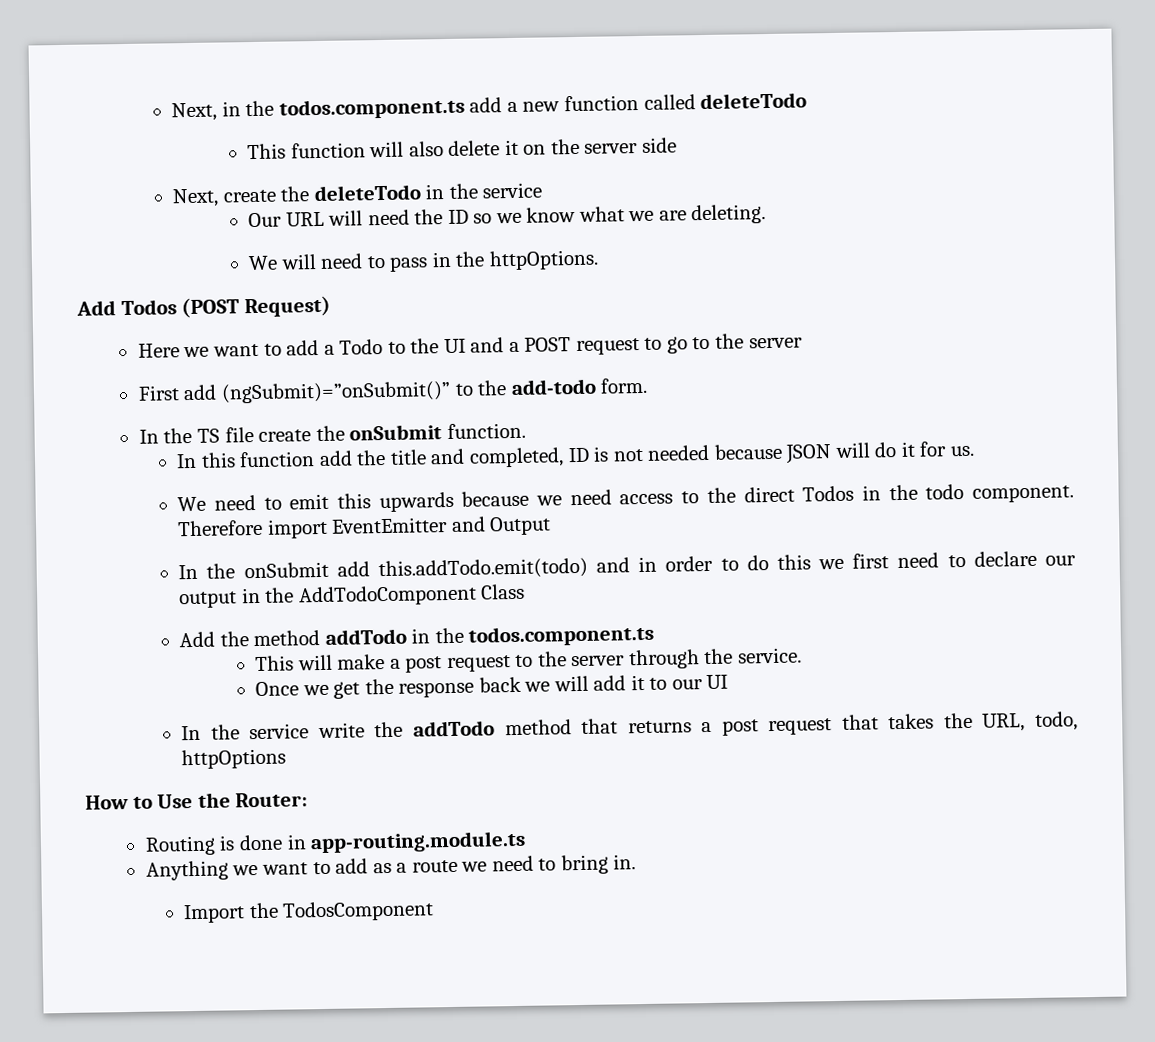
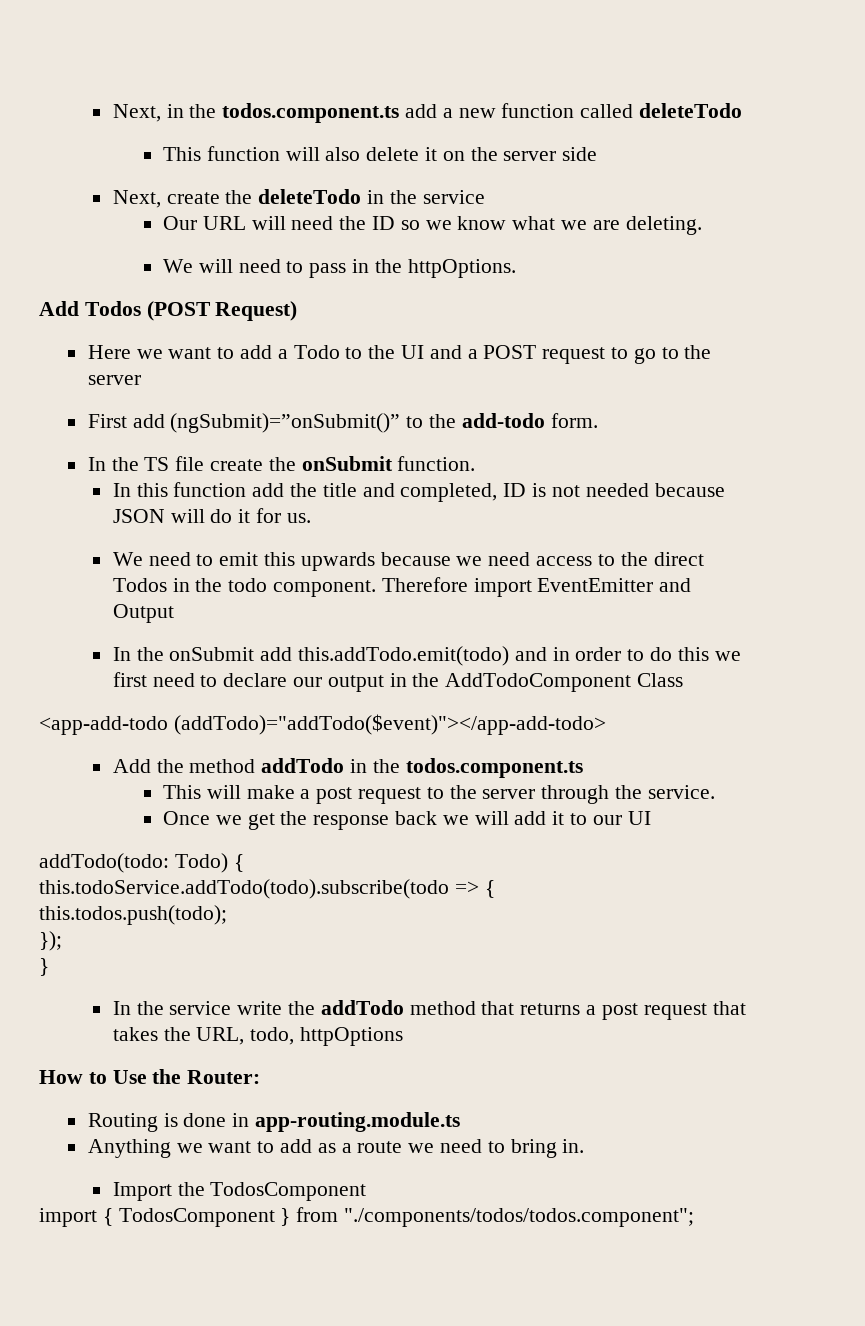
+ <app-add-todo (addTodo)="addTodo($event)"></app-add-todo>
+ addTodo(todo: Todo) {
+ this.todoService.addTodo(todo).subscribe(todo => {
+ this.todos.push(todo);
+ });
+ }
+ import { TodosComponent } from "./components/todos/todos.component";

